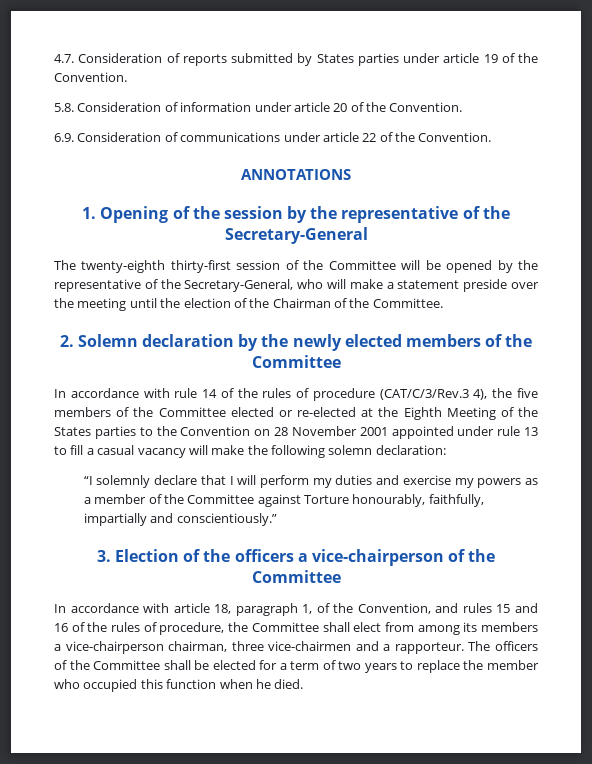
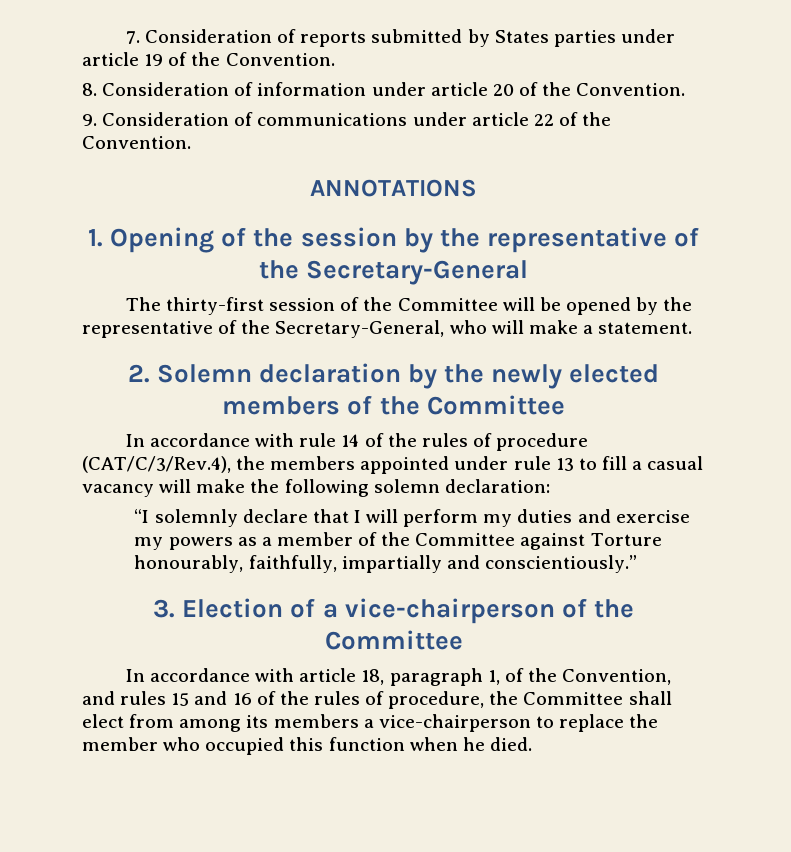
- 4.7. Consideration of reports submitted by States parties under article 19 of the Convention.
+ 7. Consideration of reports submitted by States parties under article 19 of the Convention.
- 5.8. Consideration of information under article 20 of the Convention.
+ 8. Consideration of information under article 20 of the Convention.
- 6.9. Consideration of communications under article 22 of the Convention.
+ 9. Consideration of communications under article 22 of the Convention.
- The twenty-eighth thirty-first session of the Committee will be opened by the representative of the Secretary-General, who will make a statement preside over the meeting until the election of the Chairman of the Committee.
+ The thirty-first session of the Committee will be opened by the representative of the Secretary-General, who will make a statement.
- In accordance with rule 14 of the rules of procedure (CAT/C/3/Rev.3 4), the five members of the Committee elected or re-elected at the Eighth Meeting of the States parties to the Convention on 28 November 2001 appointed under rule 13 to fill a casual vacancy will make the following solemn declaration:
+ In accordance with rule 14 of the rules of procedure (CAT/C/3/Rev.4), the members appointed under rule 13 to fill a casual vacancy will make the following solemn declaration:
- 3. Election of the officers a vice-chairperson of the Committee
+ 3. Election of a vice-chairperson of the Committee
- In accordance with article 18, paragraph 1, of the Convention, and rules 15 and 16 of the rules of procedure, the Committee shall elect from among its members a vice-chairperson chairman, three vice-chairmen and a rapporteur. The officers of the Committee shall be elected for a term of two years to replace the member who occupied this function when he died.
+ In accordance with article 18, paragraph 1, of the Convention, and rules 15 and 16 of the rules of procedure, the Committee shall elect from among its members a vice-chairperson to replace the member who occupied this function when he died.

